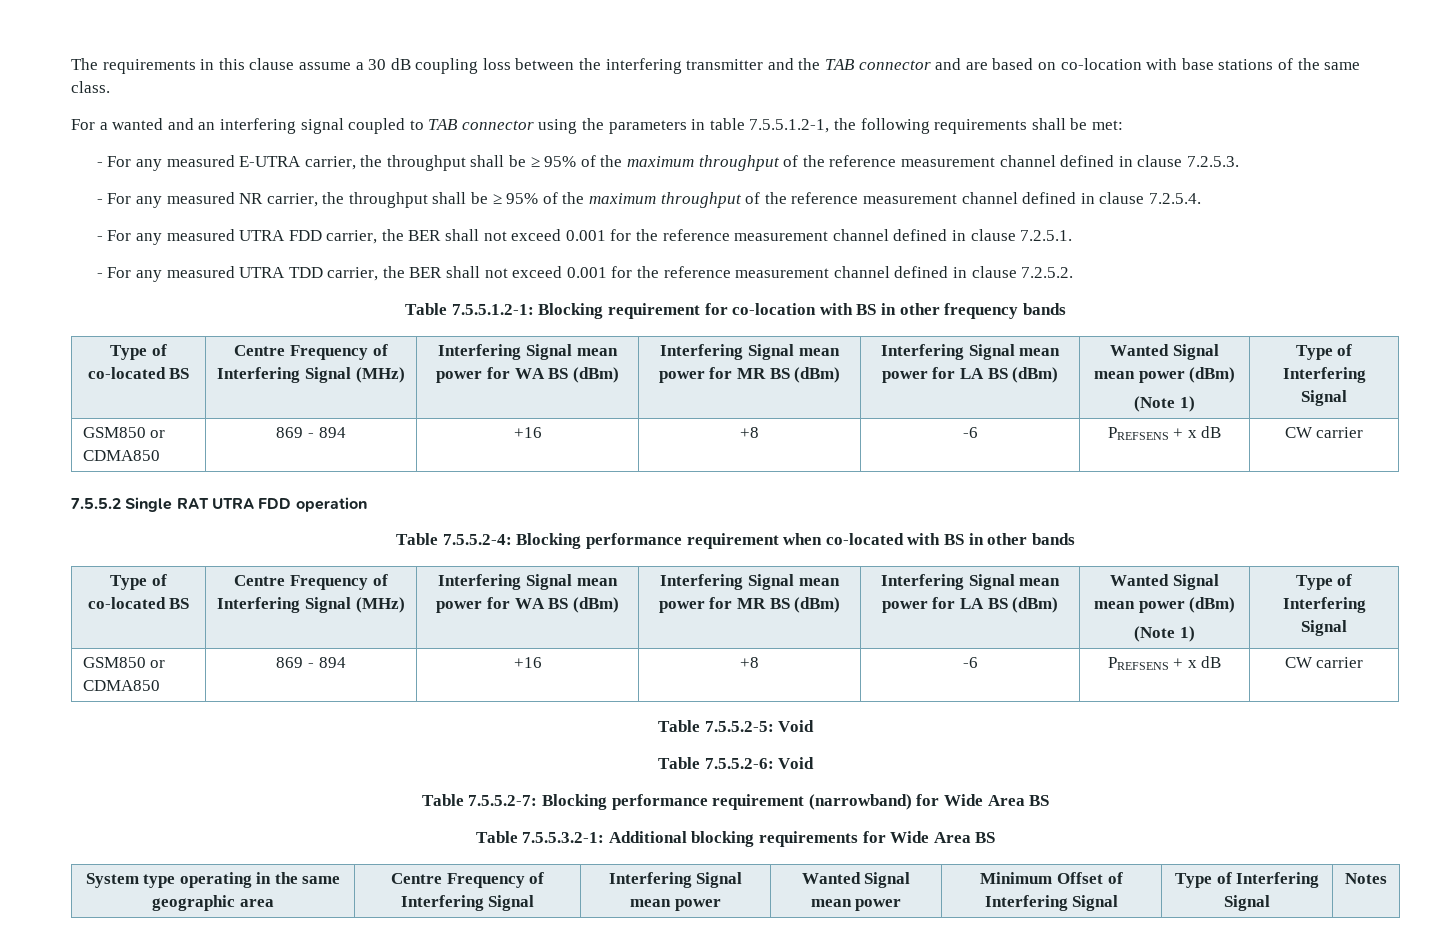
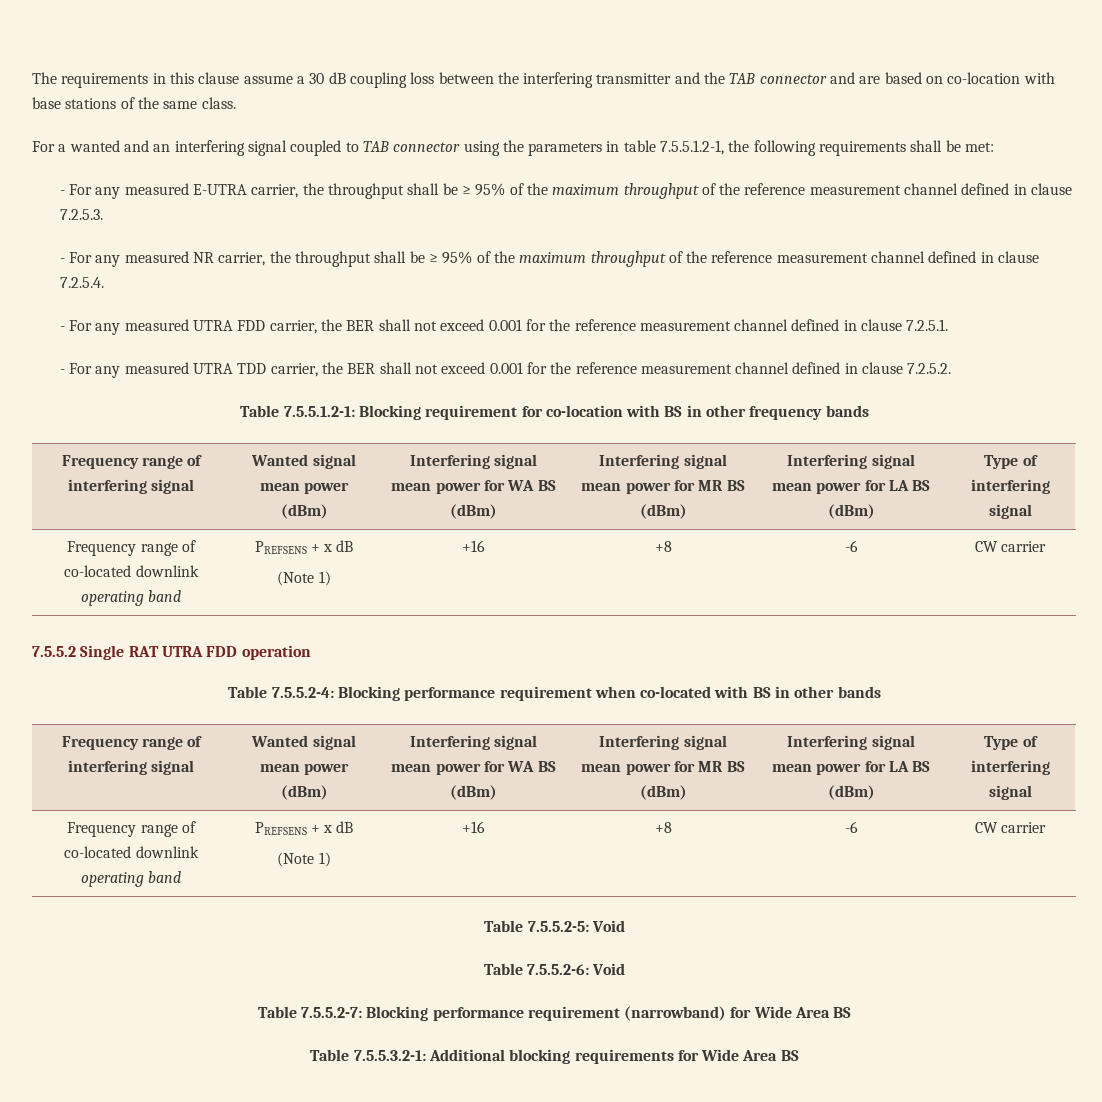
  Table 7.5.5.1.2-1: Blocking requirement for co-location with BS in other frequency bands
- Type of co-located BS | Centre Frequency of Interfering Signal (MHz) | Interfering Signal mean power for WA BS (dBm) | Interfering Signal mean power for MR BS (dBm) | Interfering Signal mean power for LA BS (dBm) | Wanted Signal mean power (dBm)
- (Note 1) | Type of Interfering Signal
- GSM850 or CDMA850 | 869 - 894 | +16 | +8 | -6 | PREFSENS + x dB | CW carrier
+ Frequency range of interfering signal | Wanted signal mean power (dBm) | Interfering signal mean power for WA BS (dBm) | Interfering signal mean power for MR BS (dBm) | Interfering signal mean power for LA BS (dBm) | Type of interfering signal
+ Frequency range of co-located downlink operating band | PREFSENS + x dB
+ (Note 1) | +16 | +8 | -6 | CW carrier
  Table 7.5.5.2-4: Blocking performance requirement when co-located with BS in other bands
- Type of co-located BS | Centre Frequency of Interfering Signal (MHz) | Interfering Signal mean power for WA BS (dBm) | Interfering Signal mean power for MR BS (dBm) | Interfering Signal mean power for LA BS (dBm) | Wanted Signal mean power (dBm)
- (Note 1) | Type of Interfering Signal
- GSM850 or CDMA850 | 869 - 894 | +16 | +8 | -6 | PREFSENS + x dB | CW carrier
+ Frequency range of interfering signal | Wanted signal mean power (dBm) | Interfering signal mean power for WA BS (dBm) | Interfering signal mean power for MR BS (dBm) | Interfering signal mean power for LA BS (dBm) | Type of interfering signal
+ Frequency range of co-located downlink operating band | PREFSENS + x dB
+ (Note 1) | +16 | +8 | -6 | CW carrier
- System type operating in the same geographic area | Centre Frequency of Interfering Signal | Interfering Signal mean power | Wanted Signal mean power | Minimum Offset of Interfering Signal | Type of Interfering Signal | Notes

